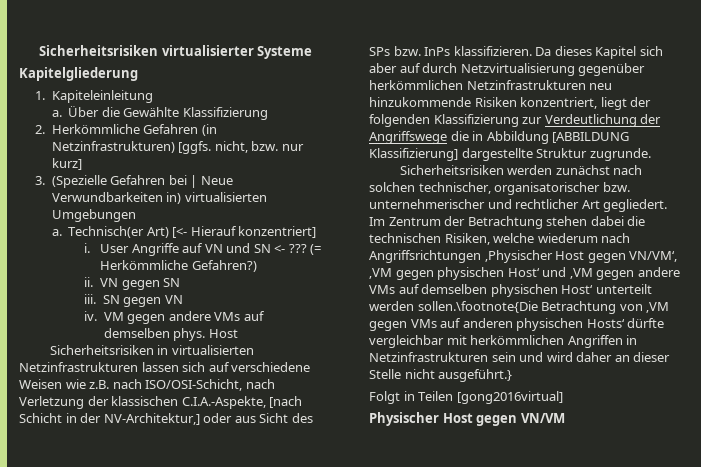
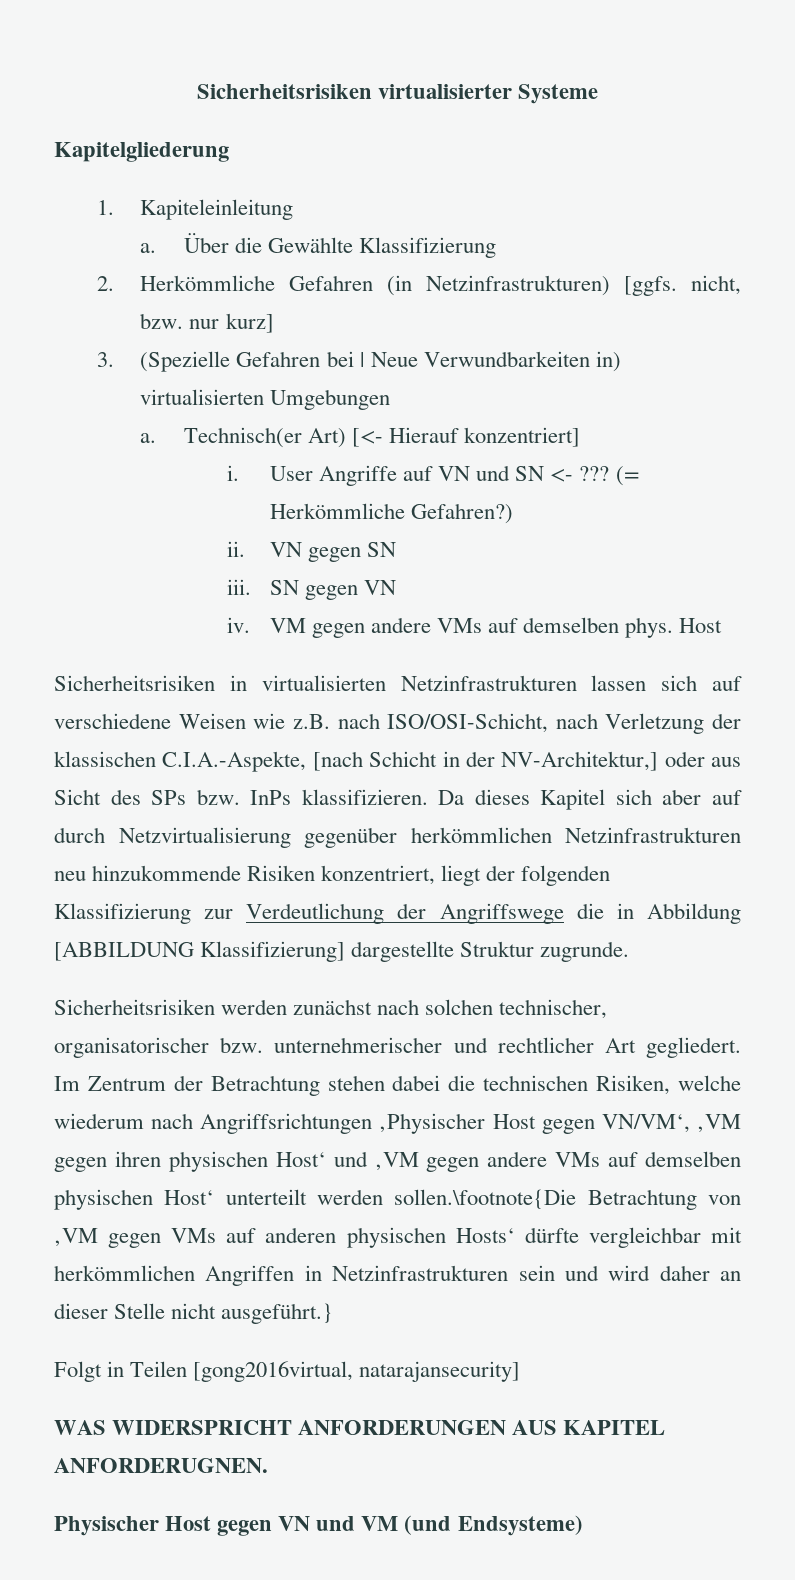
- Im Zentrum der Betrachtung stehen dabei die technischen Risiken, welche wiederum nach Angriffsrichtungen ‚Physischer Host gegen VN/VM‘, ‚VM gegen physischen Host‘ und ‚VM gegen andere VMs auf demselben physischen Host‘ unterteilt werden sollen.\footnote{Die Betrachtung von ‚VM gegen VMs auf anderen physischen Hosts‘ dürfte vergleichbar mit herkömmlichen Angriffen in Netzinfrastrukturen sein und wird daher an dieser Stelle nicht ausgeführt.}
+ Im Zentrum der Betrachtung stehen dabei die technischen Risiken, welche wiederum nach Angriffsrichtungen ‚Physischer Host gegen VN/VM‘, ‚VM gegen ihren physischen Host‘ und ‚VM gegen andere VMs auf demselben physischen Host‘ unterteilt werden sollen.\footnote{Die Betrachtung von ‚VM gegen VMs auf anderen physischen Hosts‘ dürfte vergleichbar mit herkömmlichen Angriffen in Netzinfrastrukturen sein und wird daher an dieser Stelle nicht ausgeführt.}
- Folgt in Teilen [gong2016virtual]
- Physischer Host gegen VN/VM
+ Folgt in Teilen [gong2016virtual, natarajansecurity]
+ WAS WIDERSPRICHT ANFORDERUNGEN AUS KAPITEL ANFORDERUGNEN.
+ Physischer Host gegen VN und VM (und Endsysteme)

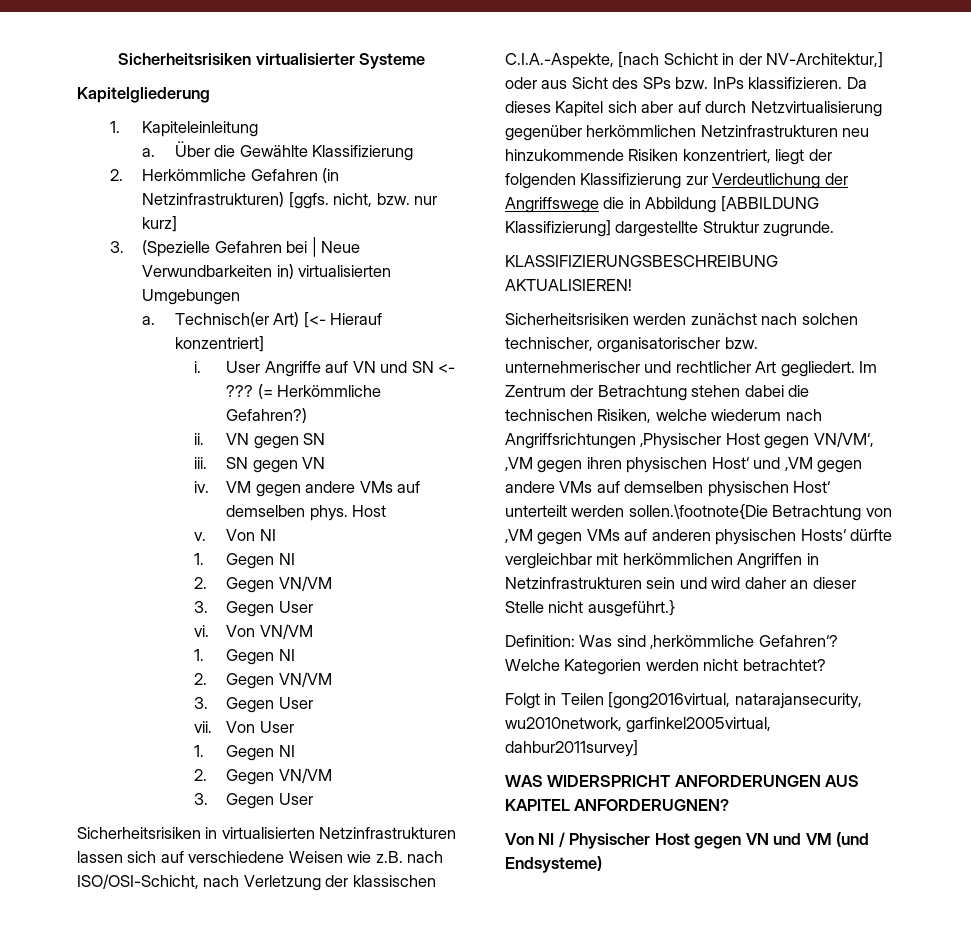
+ v. Von NI
+ 1. Gegen NI
+ 2. Gegen VN/VM
+ 3. Gegen User
+ vi. Von VN/VM
+ 1. Gegen NI
+ 2. Gegen VN/VM
+ 3. Gegen User
+ vii. Von User
+ 1. Gegen NI
+ 2. Gegen VN/VM
+ 3. Gegen User
+ KLASSIFIZIERUNGSBESCHREIBUNG AKTUALISIEREN!
+ Definition: Was sind ‚herkömmliche Gefahren‘? Welche Kategorien werden nicht betrachtet?
- Folgt in Teilen [gong2016virtual, natarajansecurity]
+ Folgt in Teilen [gong2016virtual, natarajansecurity, wu2010network, garfinkel2005virtual, dahbur2011survey]
- WAS WIDERSPRICHT ANFORDERUNGEN AUS KAPITEL ANFORDERUGNEN.
- Physischer Host gegen VN und VM (und Endsysteme)
+ WAS WIDERSPRICHT ANFORDERUNGEN AUS KAPITEL ANFORDERUGNEN?
+ Von NI / Physischer Host gegen VN und VM (und Endsysteme)

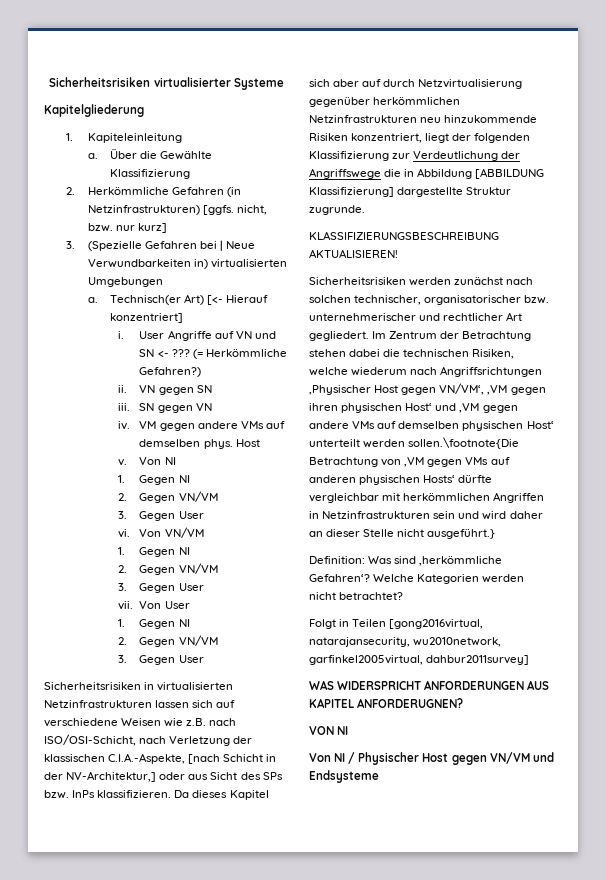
+ VON NI
- Von NI / Physischer Host gegen VN und VM (und Endsysteme)
+ Von NI / Physischer Host gegen VN/VM und Endsysteme

